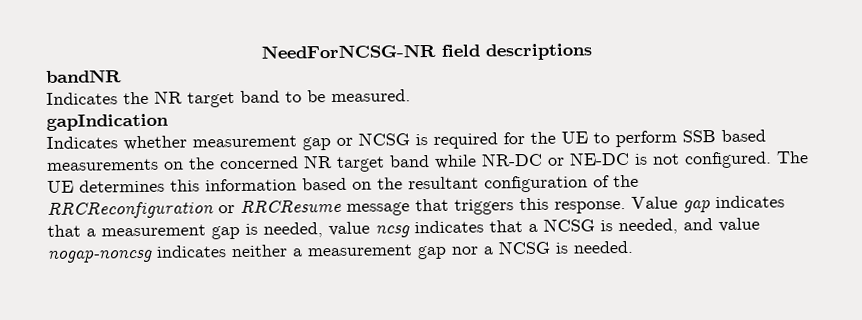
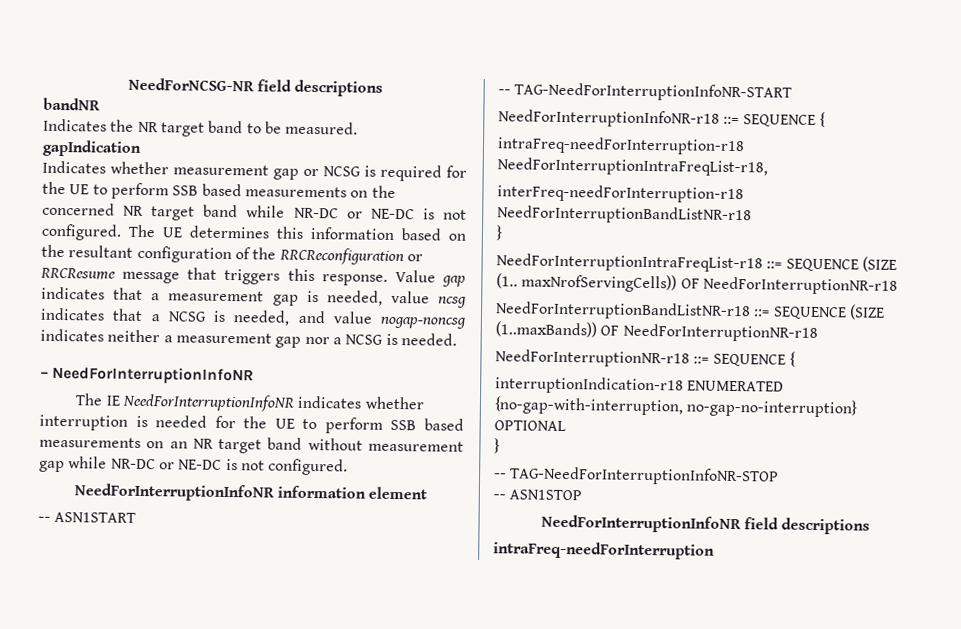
+ – NeedForInterruptionInfoNR
+ The IE NeedForInterruptionInfoNR indicates whether interruption is needed for the UE to perform SSB based measurements on an NR target band without measurement gap while NR-DC or NE-DC is not configured.
+ NeedForInterruptionInfoNR information element
+ -- ASN1START
+ -- TAG-NeedForInterruptionInfoNR-START
+ NeedForInterruptionInfoNR-r18 ::= SEQUENCE {
+ intraFreq-needForInterruption-r18 NeedForInterruptionIntraFreqList-r18,
+ interFreq-needForInterruption-r18 NeedForInterruptionBandListNR-r18
+ }
+ NeedForInterruptionIntraFreqList-r18 ::= SEQUENCE (SIZE (1.. maxNrofServingCells)) OF NeedForInterruptionNR-r18
+ NeedForInterruptionBandListNR-r18 ::= SEQUENCE (SIZE (1..maxBands)) OF NeedForInterruptionNR-r18
+ NeedForInterruptionNR-r18 ::= SEQUENCE {
+ interruptionIndication-r18 ENUMERATED {no-gap-with-interruption, no-gap-no-interruption} OPTIONAL
+ }
+ -- TAG-NeedForInterruptionInfoNR-STOP
+ -- ASN1STOP
+ NeedForInterruptionInfoNR field descriptions
+ intraFreq-needForInterruption

